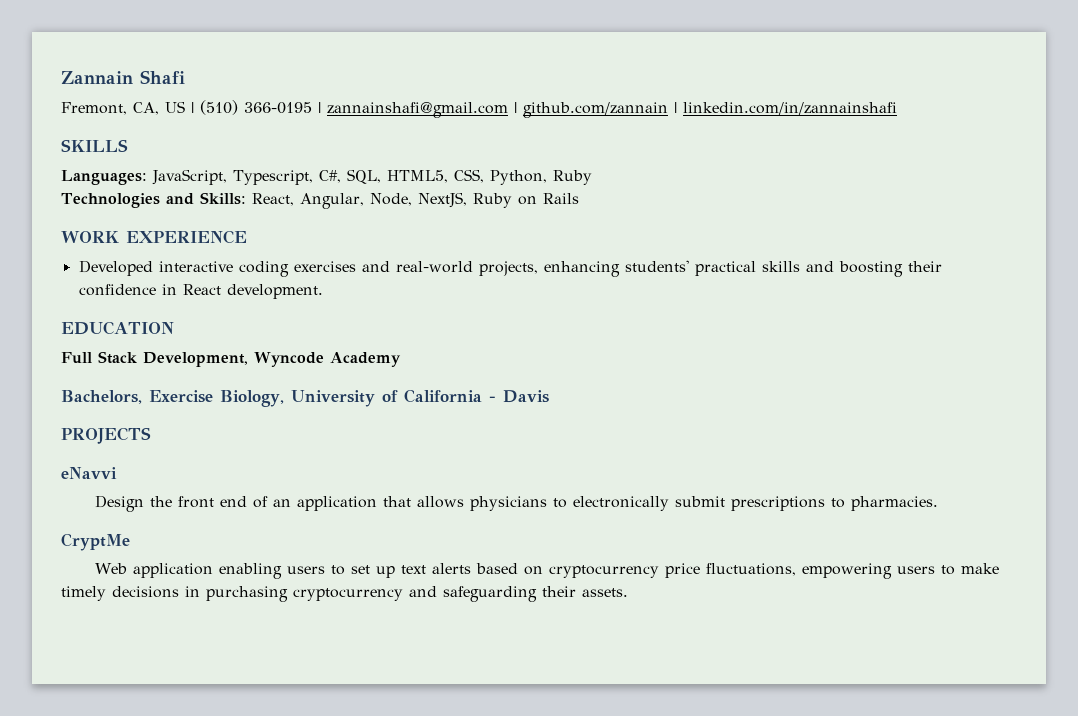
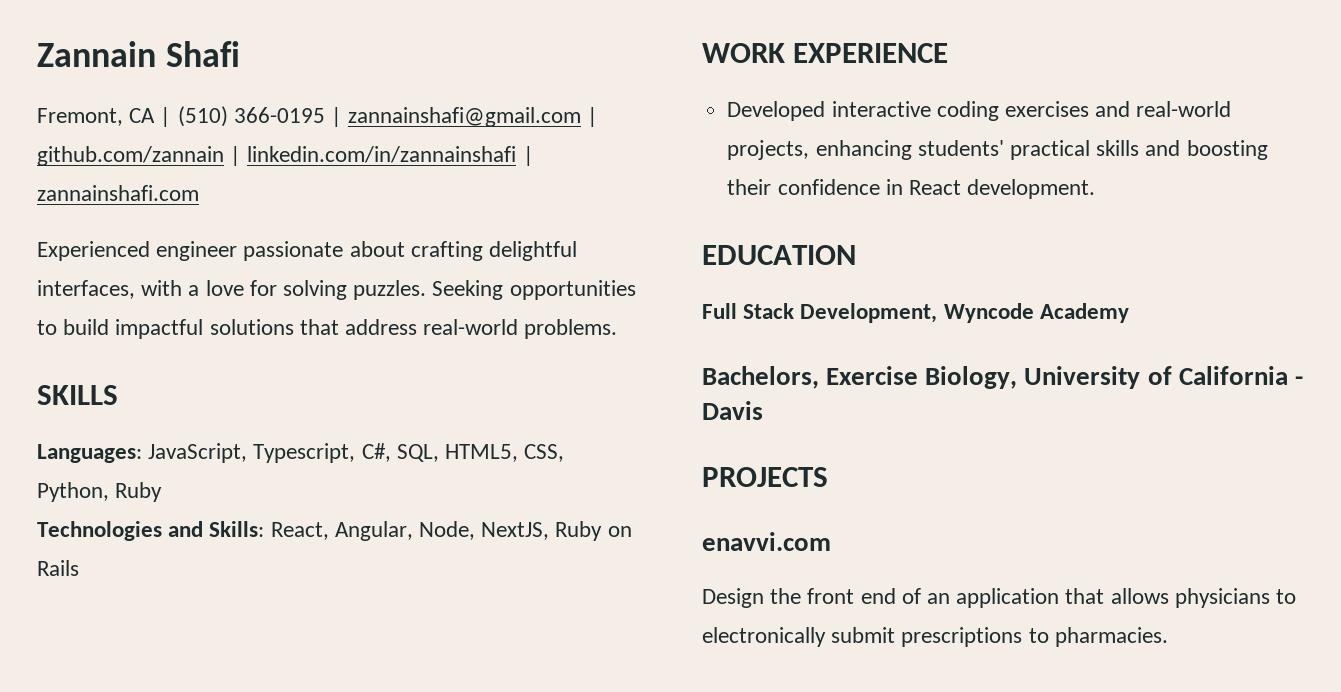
- Fremont, CA, US | (510) 366-0195 | zannainshafi@gmail.com | github.com/zannain | linkedin.com/in/zannainshafi
+ Fremont, CA | (510) 366-0195 | zannainshafi@gmail.com | github.com/zannain | linkedin.com/in/zannainshafi | zannainshafi.com
+ Experienced engineer passionate about crafting delightful interfaces, with a love for solving puzzles. Seeking opportunities to build impactful solutions that address real-world problems.
- eNavvi
+ enavvi.com
- CryptMe
- Web application enabling users to set up text alerts based on cryptocurrency price fluctuations, empowering users to make timely decisions in purchasing cryptocurrency and safeguarding their assets.

